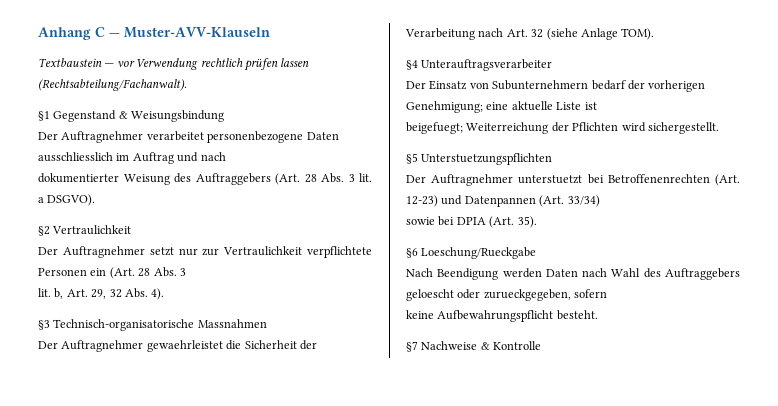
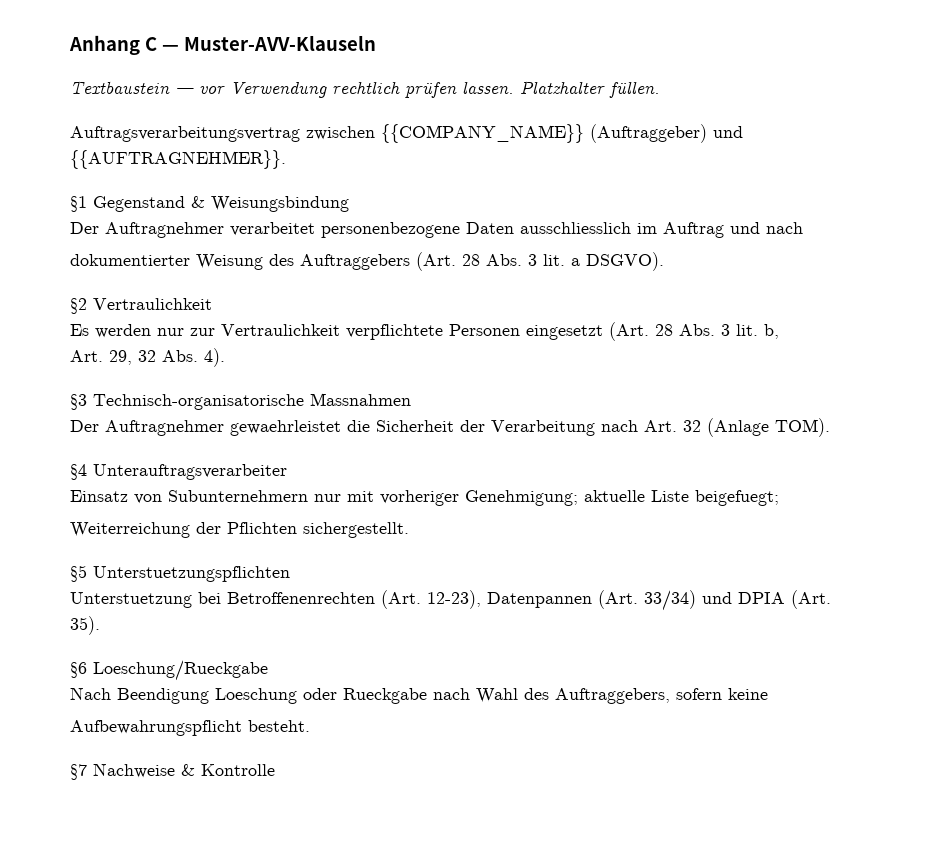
- Textbaustein — vor Verwendung rechtlich prüfen lassen (Rechtsabteilung/Fachanwalt).
+ Textbaustein — vor Verwendung rechtlich prüfen lassen. Platzhalter füllen.
+ Auftragsverarbeitungsvertrag zwischen {{COMPANY_NAME}} (Auftraggeber) und {{AUFTRAGNEHMER}}.
- Der Auftragnehmer setzt nur zur Vertraulichkeit verpflichtete Personen ein (Art. 28 Abs. 3
- lit. b, Art. 29, 32 Abs. 4).
+ Es werden nur zur Vertraulichkeit verpflichtete Personen eingesetzt (Art. 28 Abs. 3 lit. b,
+ Art. 29, 32 Abs. 4).
- Der Auftragnehmer gewaehrleistet die Sicherheit der Verarbeitung nach Art. 32 (siehe Anlage TOM).
+ Der Auftragnehmer gewaehrleistet die Sicherheit der Verarbeitung nach Art. 32 (Anlage TOM).
- Der Einsatz von Subunternehmern bedarf der vorherigen Genehmigung; eine aktuelle Liste ist
- beigefuegt; Weiterreichung der Pflichten wird sichergestellt.
+ Einsatz von Subunternehmern nur mit vorheriger Genehmigung; aktuelle Liste beigefuegt;
+ Weiterreichung der Pflichten sichergestellt.
- Der Auftragnehmer unterstuetzt bei Betroffenenrechten (Art. 12-23) und Datenpannen (Art. 33/34)
- sowie bei DPIA (Art. 35).
+ Unterstuetzung bei Betroffenenrechten (Art. 12-23), Datenpannen (Art. 33/34) und DPIA (Art. 35).
- Nach Beendigung werden Daten nach Wahl des Auftraggebers geloescht oder zurueckgegeben, sofern
- keine Aufbewahrungspflicht besteht.
+ Nach Beendigung Loeschung oder Rueckgabe nach Wahl des Auftraggebers, sofern keine
+ Aufbewahrungspflicht besteht.

